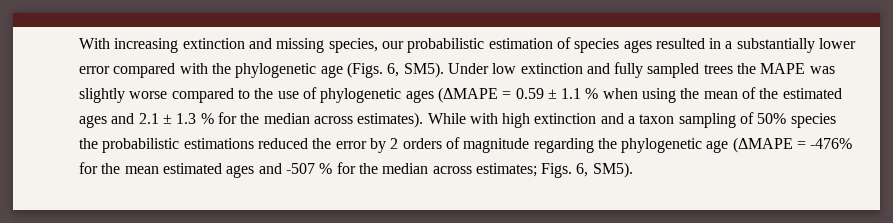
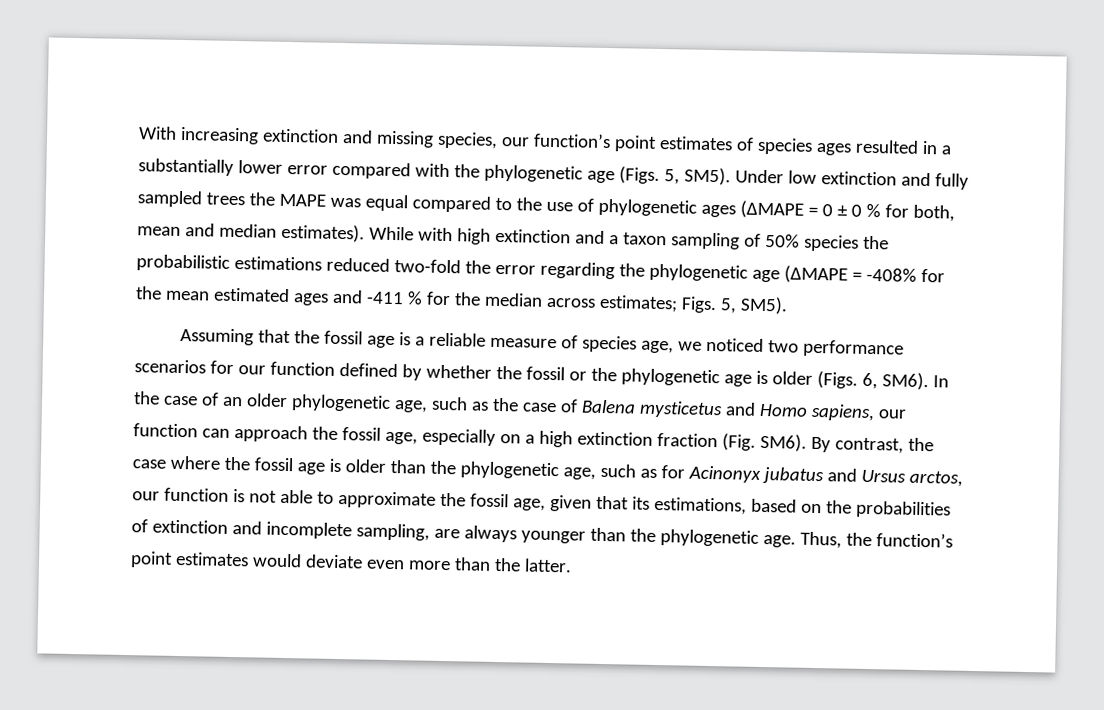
- With increasing extinction and missing species, our probabilistic estimation of species ages resulted in a substantially lower error compared with the phylogenetic age (Figs. 6, SM5).
+ With increasing extinction and missing species, our function’s point estimates of species ages resulted in a substantially lower error compared with the phylogenetic age (Figs. 5, SM5).
- Under low extinction and fully sampled trees the MAPE was slightly worse compared to the use of phylogenetic ages (ΔMAPE = 0.59 ± 1.1 % when using the mean of the estimated ages and 2.1 ± 1.3 % for the median across estimates).
+ Under low extinction and fully sampled trees the MAPE was equal compared to the use of phylogenetic ages (ΔMAPE = 0 ± 0 % for both, mean and median estimates).
- While with high extinction and a taxon sampling of 50% species the probabilistic estimations reduced the error by 2 orders of magnitude regarding the phylogenetic age (ΔMAPE = -476% for the mean estimated ages and -507 % for the median across estimates; Figs. 6, SM5).
+ While with high extinction and a taxon sampling of 50% species the probabilistic estimations reduced two-fold the error regarding the phylogenetic age (ΔMAPE = -408% for the mean estimated ages and -411 % for the median across estimates; Figs. 5, SM5).
+ Assuming that the fossil age is a reliable measure of species age, we noticed two performance scenarios for our function defined by whether the fossil or the phylogenetic age is older (Figs. 6, SM6). In the case of an older phylogenetic age, such as the case of Balena mysticetus and Homo sapiens, our function can approach the fossil age, especially on a high extinction fraction (Fig. SM6). By contrast, the case where the fossil age is older than the phylogenetic age, such as for Acinonyx jubatus and Ursus arctos, our function is not able to approximate the fossil age, given that its estimations, based on the probabilities of extinction and incomplete sampling, are always younger than the phylogenetic age. Thus, the function’s point estimates would deviate even more than the latter.

